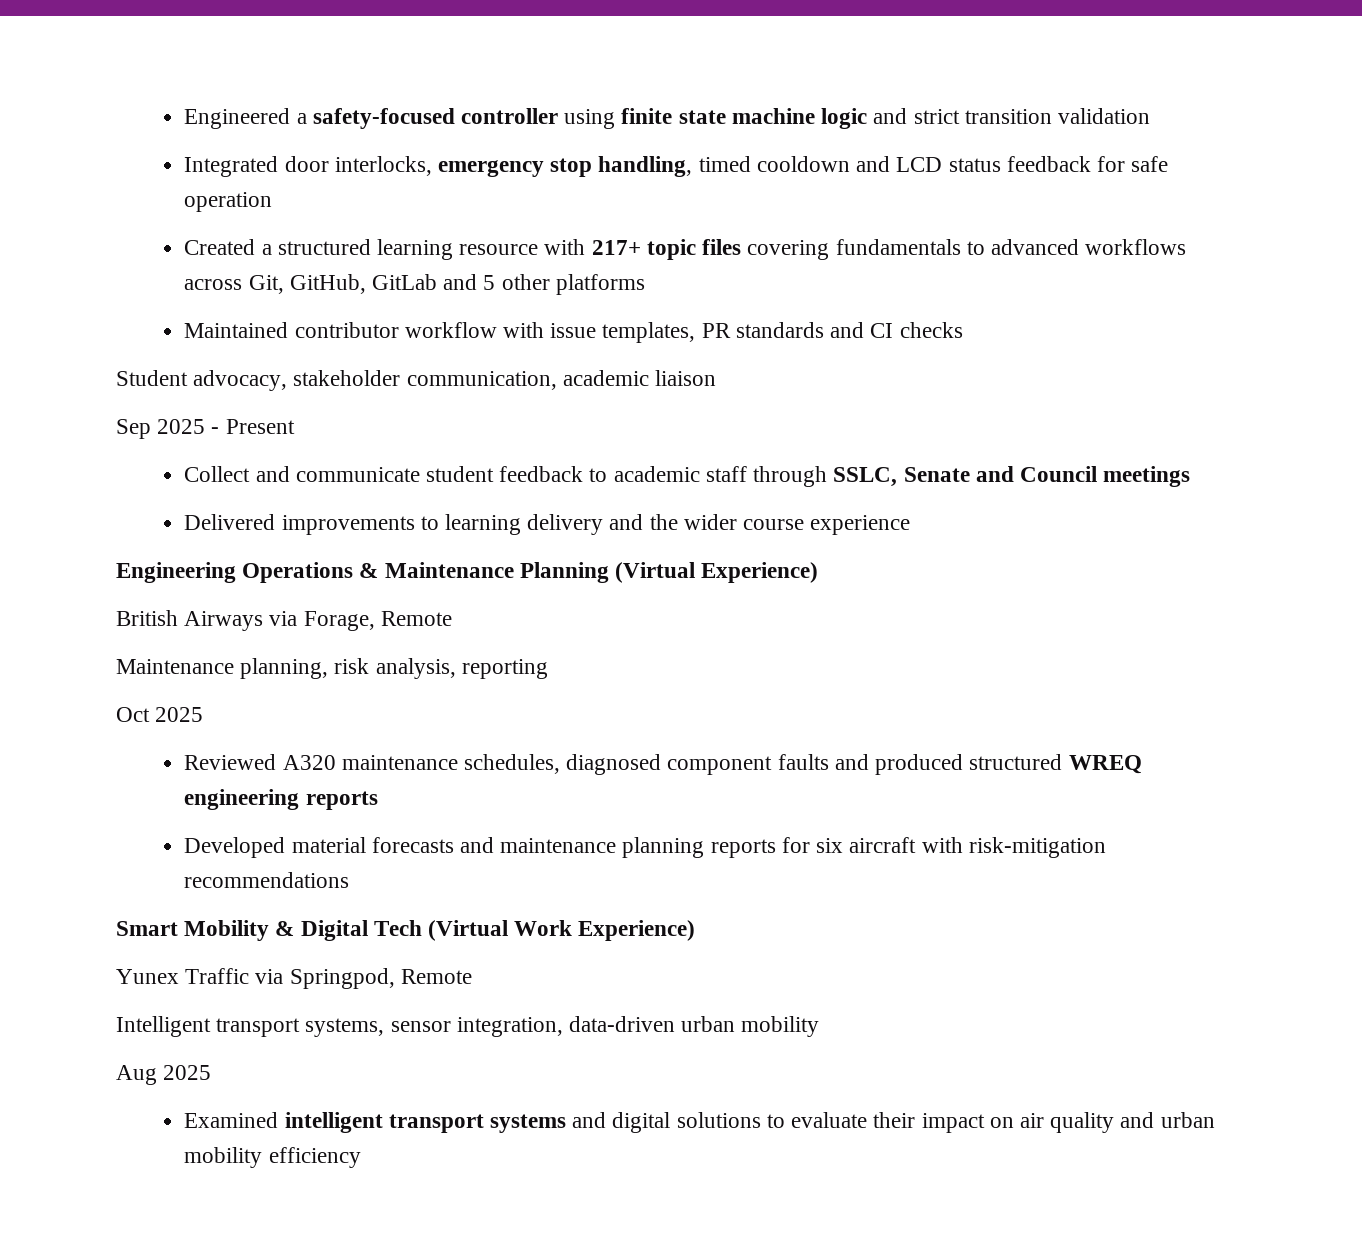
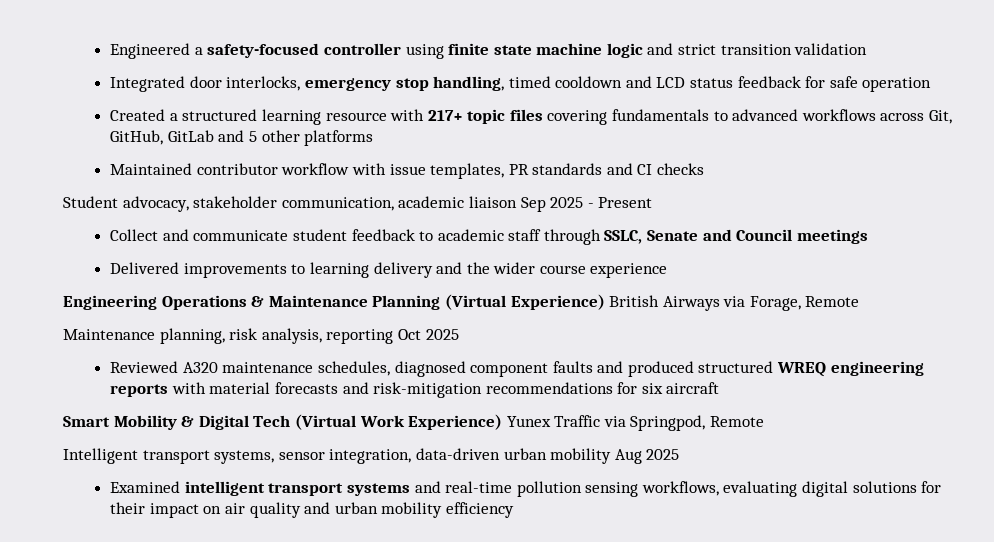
- Student advocacy, stakeholder communication, academic liaison
- Sep 2025 - Present
+ Student advocacy, stakeholder communication, academic liaison Sep 2025 - Present
- Engineering Operations & Maintenance Planning (Virtual Experience)
- British Airways via Forage, Remote
+ Engineering Operations & Maintenance Planning (Virtual Experience) British Airways via Forage, Remote
- Maintenance planning, risk analysis, reporting
- Oct 2025
+ Maintenance planning, risk analysis, reporting Oct 2025
- Reviewed A320 maintenance schedules, diagnosed component faults and produced structured WREQ engineering reports
- Developed material forecasts and maintenance planning reports for six aircraft with risk-mitigation recommendations
+ Reviewed A320 maintenance schedules, diagnosed component faults and produced structured WREQ engineering reports with material forecasts and risk-mitigation recommendations for six aircraft
- Smart Mobility & Digital Tech (Virtual Work Experience)
- Yunex Traffic via Springpod, Remote
+ Smart Mobility & Digital Tech (Virtual Work Experience) Yunex Traffic via Springpod, Remote
- Intelligent transport systems, sensor integration, data-driven urban mobility
- Aug 2025
+ Intelligent transport systems, sensor integration, data-driven urban mobility Aug 2025
- Examined intelligent transport systems and digital solutions to evaluate their impact on air quality and urban mobility efficiency
+ Examined intelligent transport systems and real-time pollution sensing workflows, evaluating digital solutions for their impact on air quality and urban mobility efficiency

